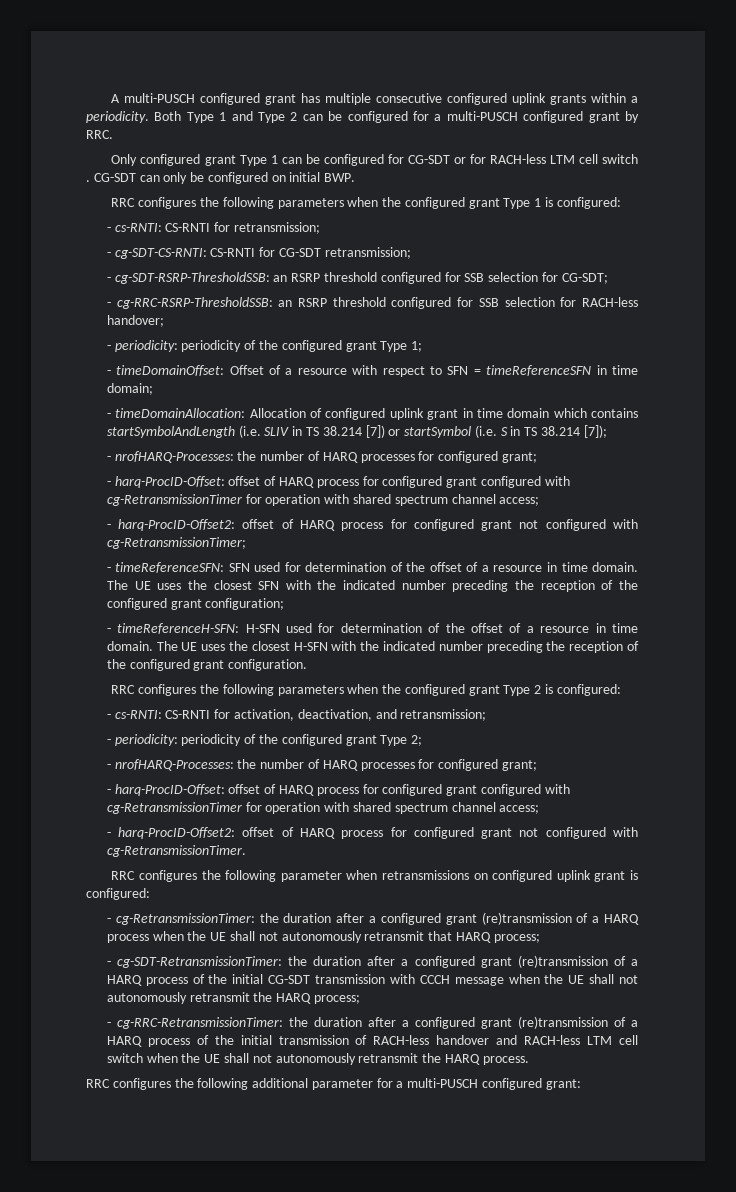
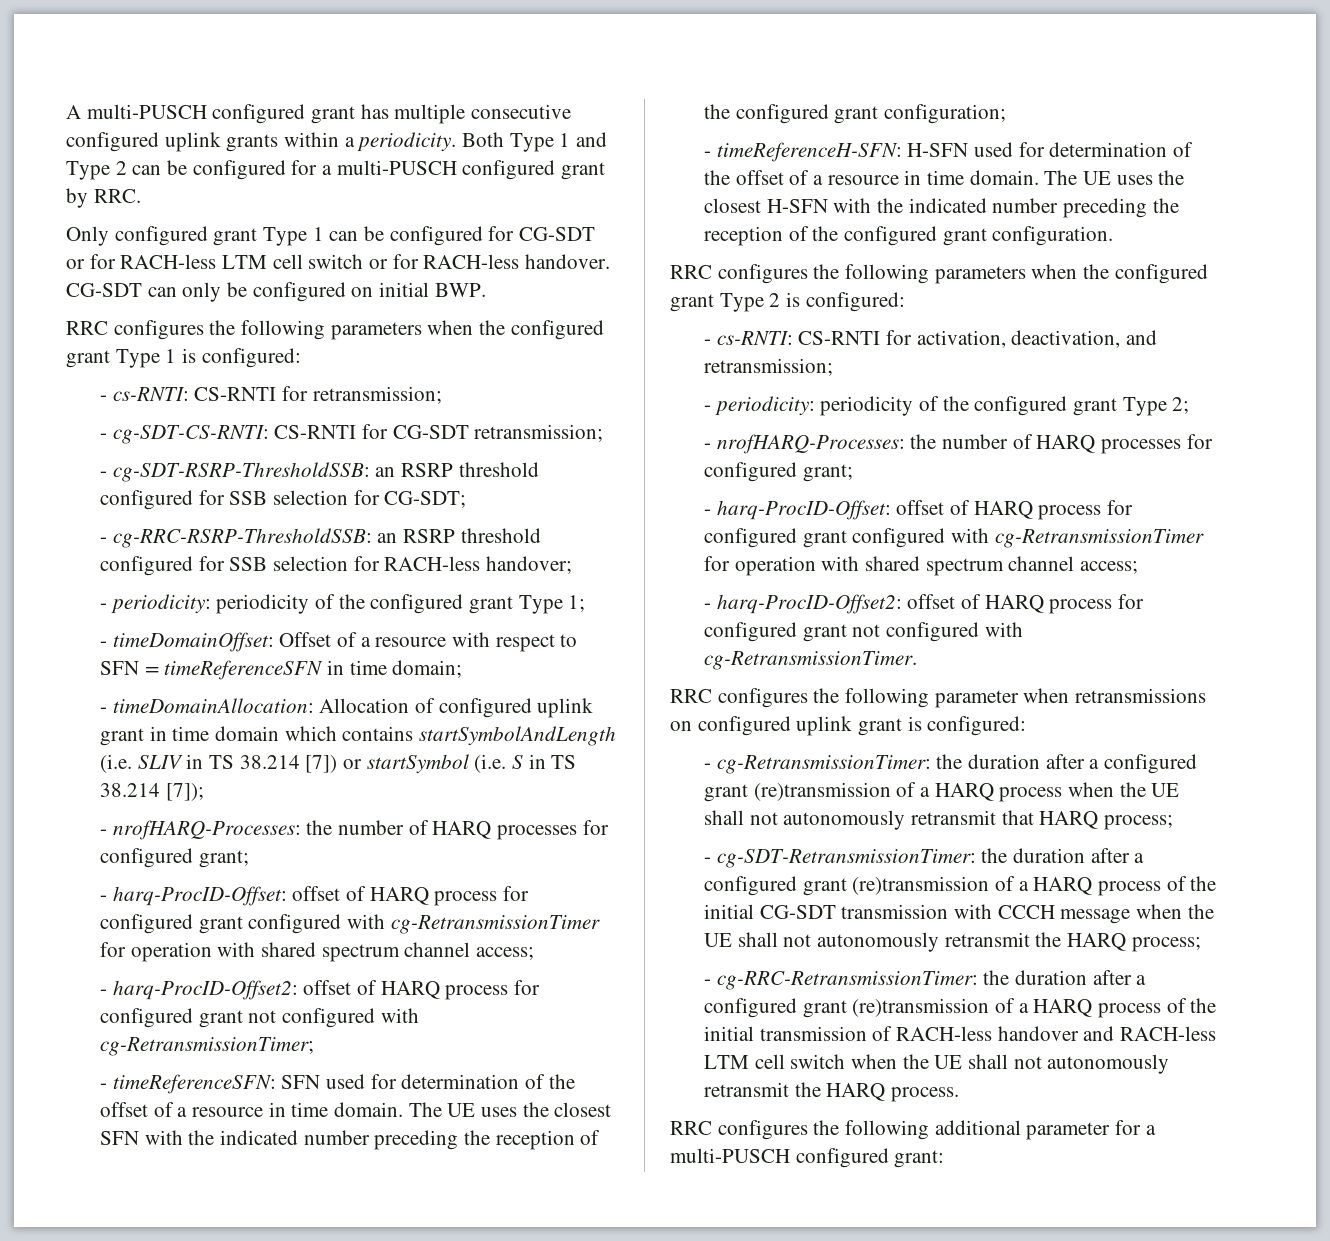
- Only configured grant Type 1 can be configured for CG-SDT or for RACH-less LTM cell switch .
+ Only configured grant Type 1 can be configured for CG-SDT or for RACH-less LTM cell switch or for RACH-less handover.

